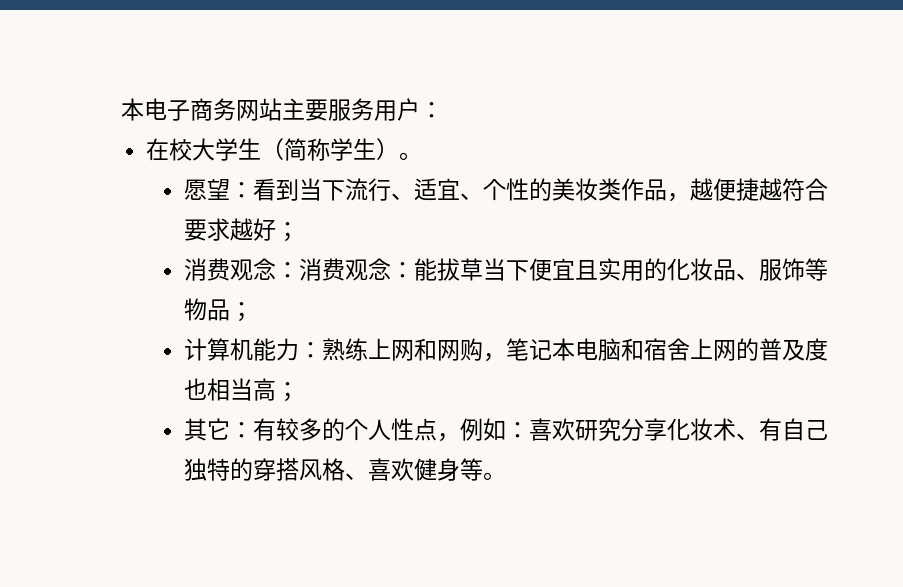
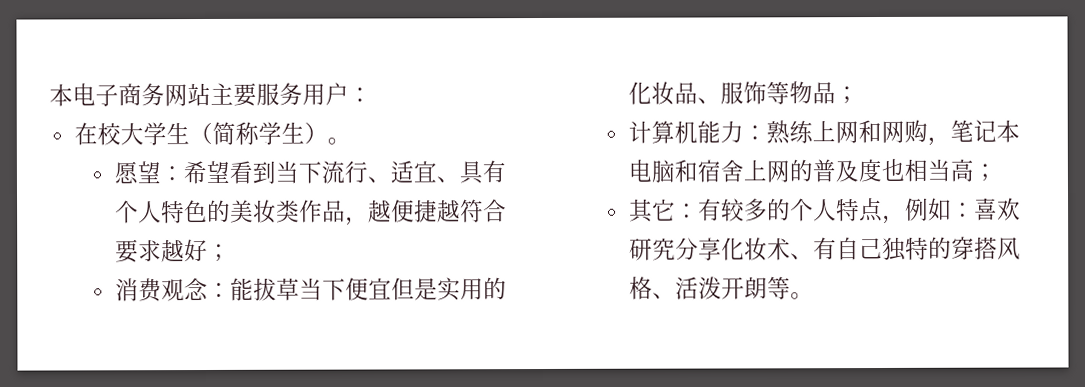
- 愿望：看到当下流行、适宜、个性的美妆类作品，越便捷越符合要求越好；
+ 愿望：希望看到当下流行、适宜、具有个人特色的美妆类作品，越便捷越符合要求越好；
- 消费观念：消费观念：能拔草当下便宜且实用的化妆品、服饰等物品；
+ 消费观念：能拔草当下便宜但是实用的化妆品、服饰等物品；
- 其它：有较多的个人性点，例如：喜欢研究分享化妆术、有自己独特的穿搭风格、喜欢健身等。
+ 其它：有较多的个人特点，例如：喜欢研究分享化妆术、有自己独特的穿搭风格、活泼开朗等。

